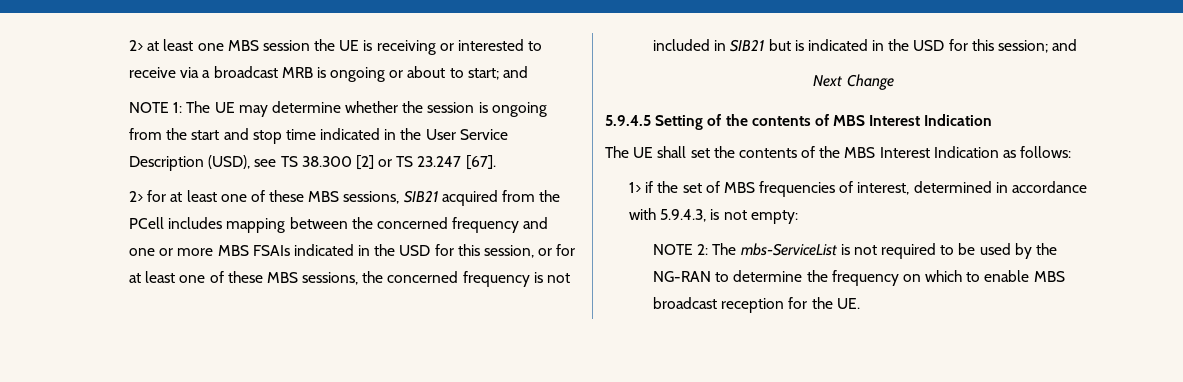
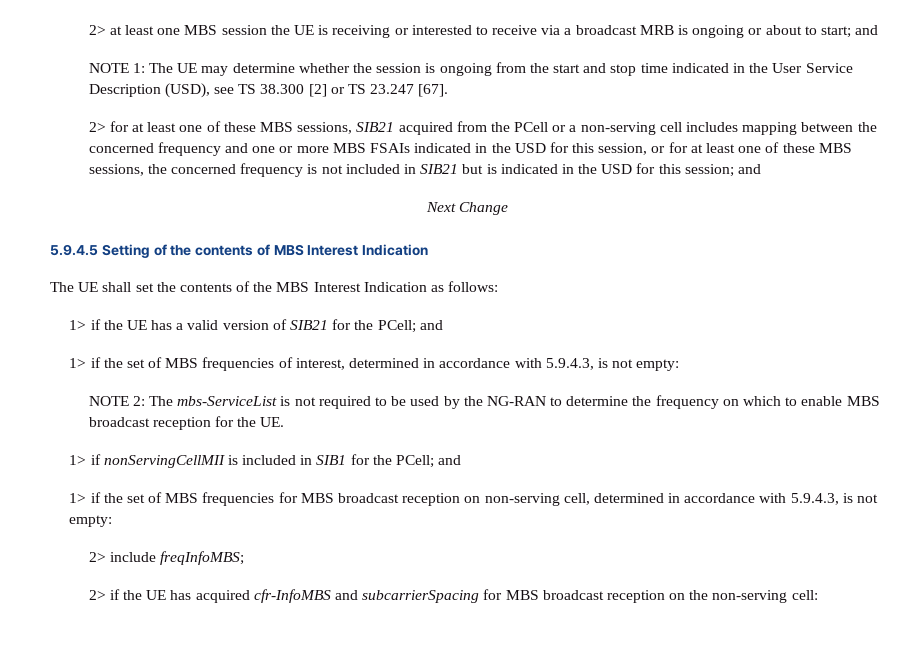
- 2> for at least one of these MBS sessions, SIB21 acquired from the PCell includes mapping between the concerned frequency and one or more MBS FSAIs indicated in the USD for this session, or for at least one of these MBS sessions, the concerned frequency is not included in SIB21 but is indicated in the USD for this session; and
+ 2> for at least one of these MBS sessions, SIB21 acquired from the PCell or a non-serving cell includes mapping between the concerned frequency and one or more MBS FSAIs indicated in the USD for this session, or for at least one of these MBS sessions, the concerned frequency is not included in SIB21 but is indicated in the USD for this session; and
+ 1> if the UE has a valid version of SIB21 for the PCell; and
+ 1> if nonServingCellMII is included in SIB1 for the PCell; and
+ 1> if the set of MBS frequencies for MBS broadcast reception on non-serving cell, determined in accordance with 5.9.4.3, is not empty:
+ 2> include freqInfoMBS;
+ 2> if the UE has acquired cfr-InfoMBS and subcarrierSpacing for MBS broadcast reception on the non-serving cell:

